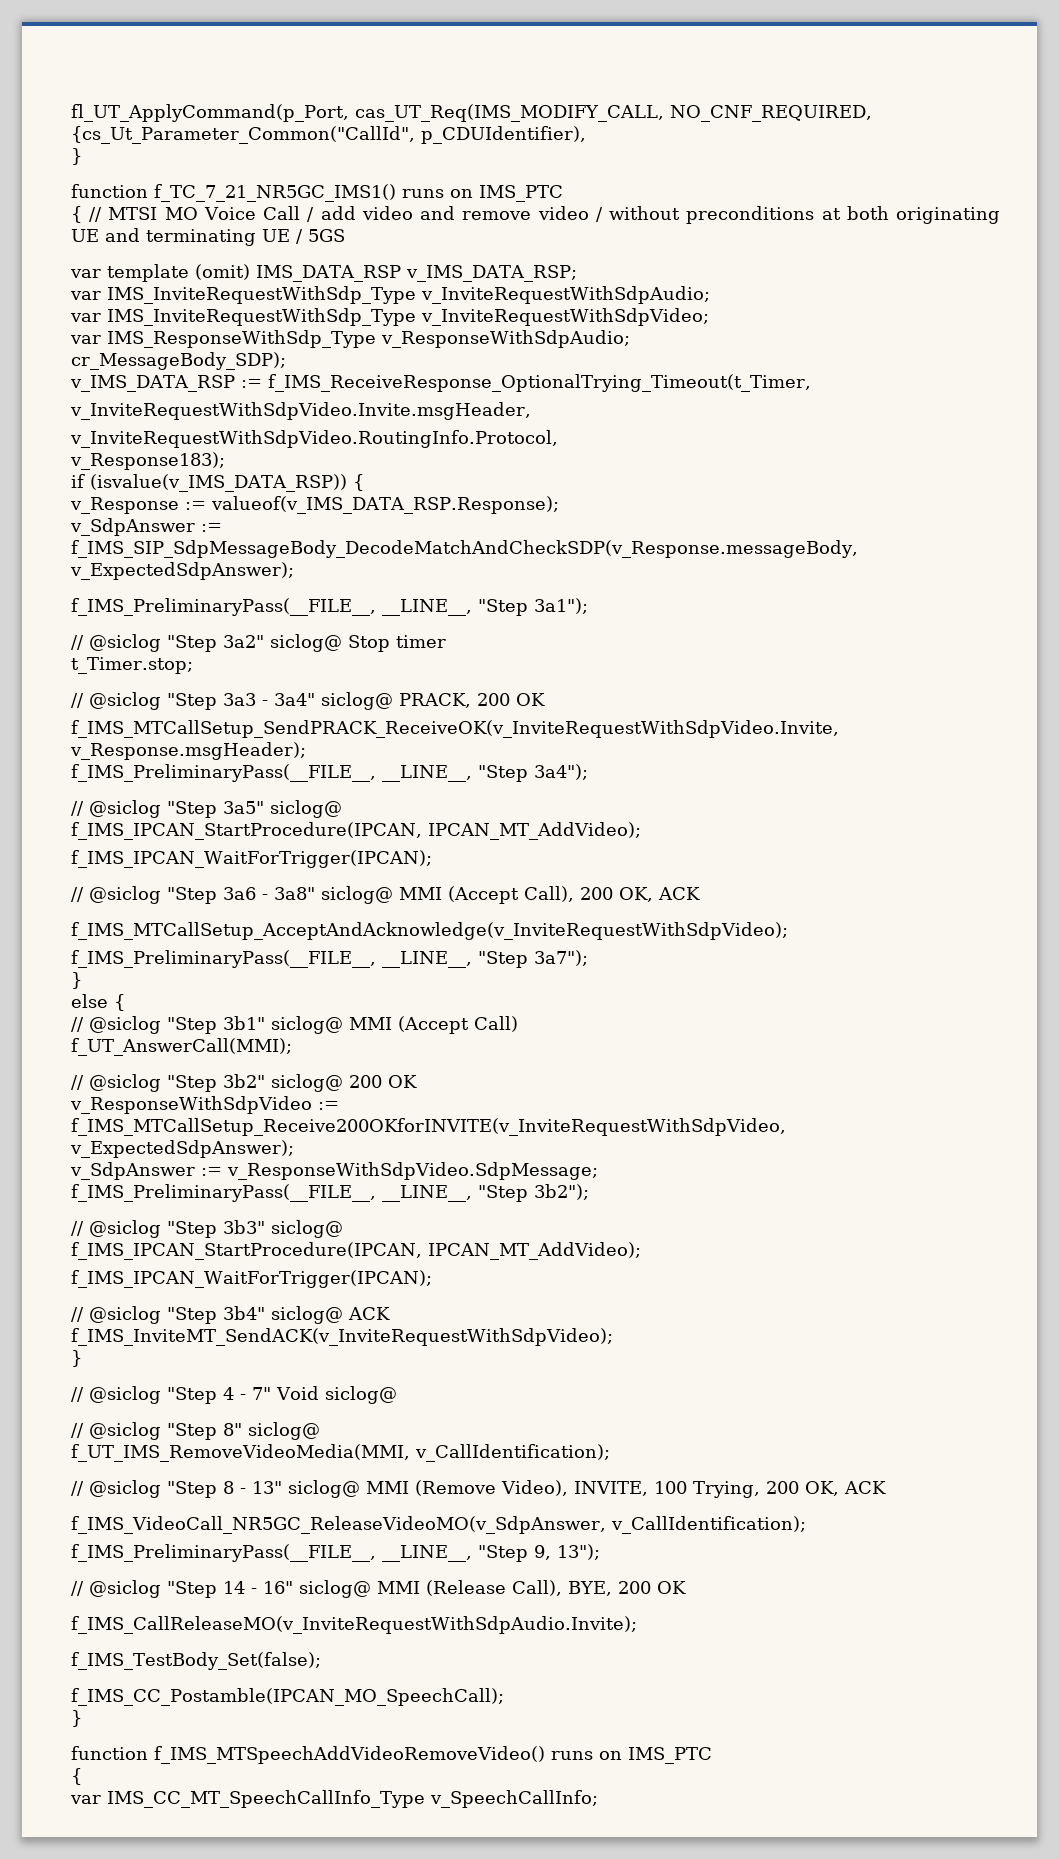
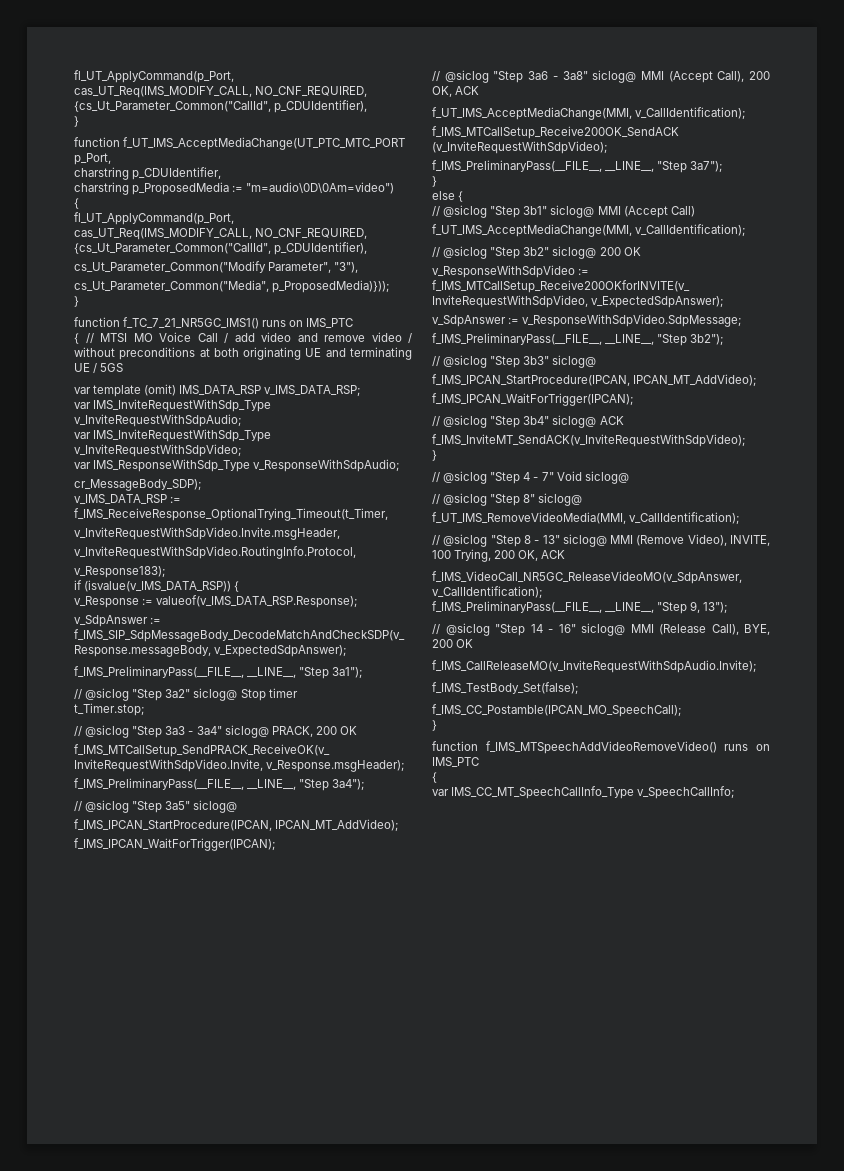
+ function f_UT_IMS_AcceptMediaChange(UT_PTC_MTC_PORT p_Port,
+ charstring p_CDUIdentifier,
+ charstring p_ProposedMedia := "m=audio\0D\0Am=video")
+ {
+ fl_UT_ApplyCommand(p_Port, cas_UT_Req(IMS_MODIFY_CALL, NO_CNF_REQUIRED, {cs_Ut_Parameter_Common("CallId", p_CDUIdentifier),
+ cs_Ut_Parameter_Common("Modify Parameter", "3"),
+ cs_Ut_Parameter_Common("Media", p_ProposedMedia)}));
+ }
  // @siclog "Step 3a6 - 3a8" siclog@ MMI (Accept Call), 200 OK, ACK
- f_IMS_MTCallSetup_AcceptAndAcknowledge(v_InviteRequestWithSdpVideo);
+ f_UT_IMS_AcceptMediaChange(MMI, v_CallIdentification);
+ f_IMS_MTCallSetup_Receive200OK_SendACK (v_InviteRequestWithSdpVideo);
  // @siclog "Step 3b1" siclog@ MMI (Accept Call)
- f_UT_AnswerCall(MMI);
+ f_UT_IMS_AcceptMediaChange(MMI, v_CallIdentification);

